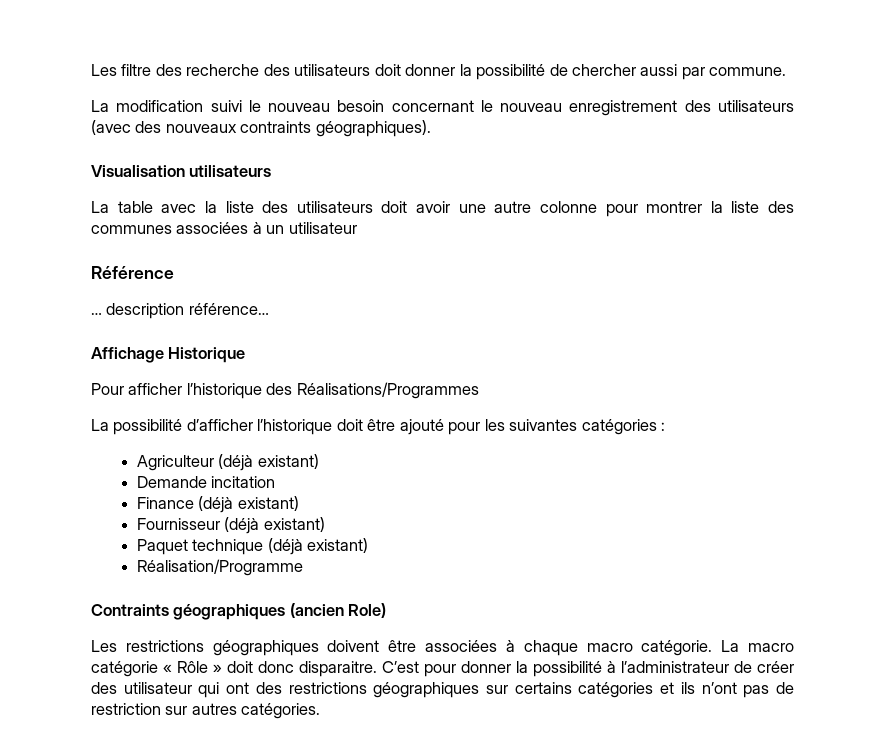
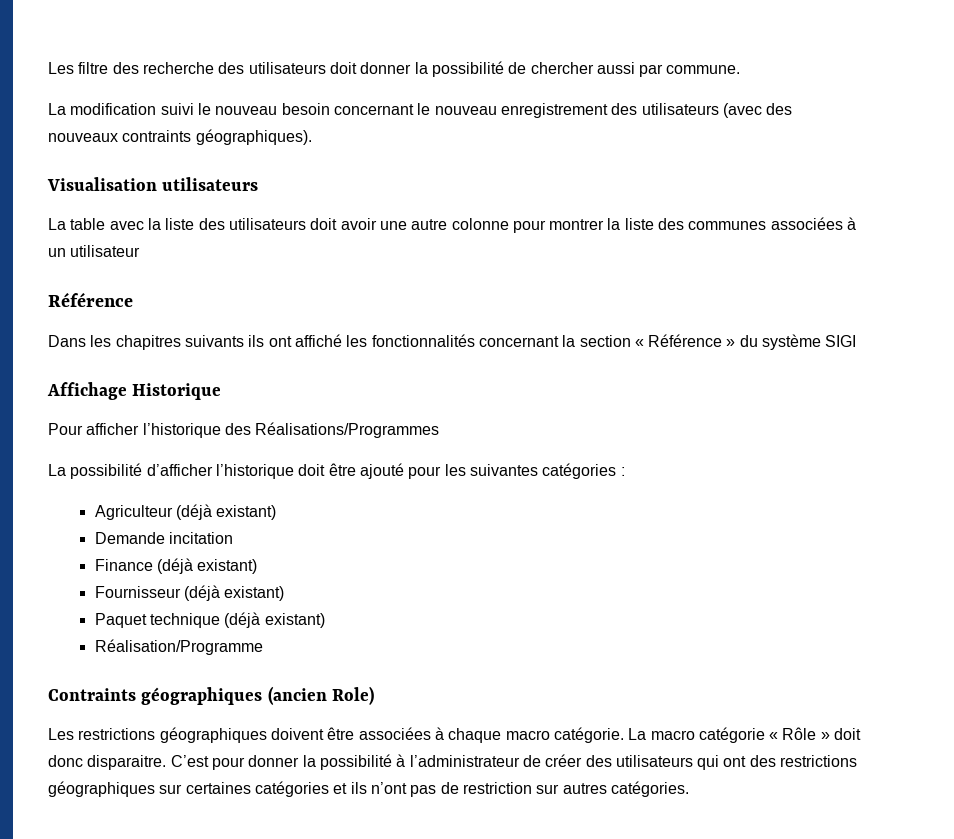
- … description référence…
+ Dans les chapitres suivants ils ont affiché les fonctionnalités concernant la section « Référence » du système SIGI
- C’est pour donner la possibilité à l’administrateur de créer des utilisateur qui ont des restrictions géographiques sur certains catégories et ils n’ont pas de restriction sur autres catégories.
+ C’est pour donner la possibilité à l’administrateur de créer des utilisateurs qui ont des restrictions géographiques sur certaines catégories et ils n’ont pas de restriction sur autres catégories.

